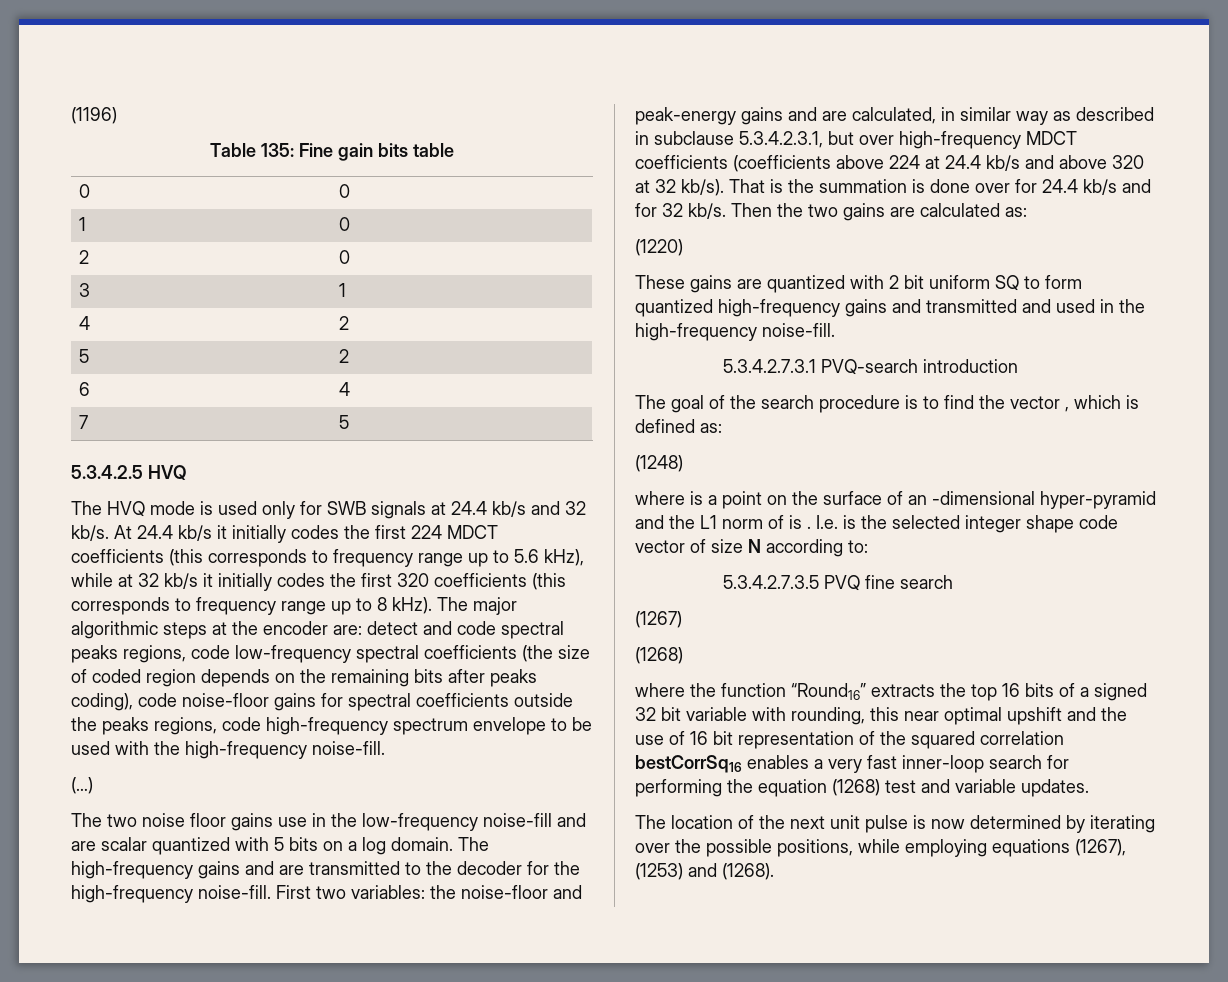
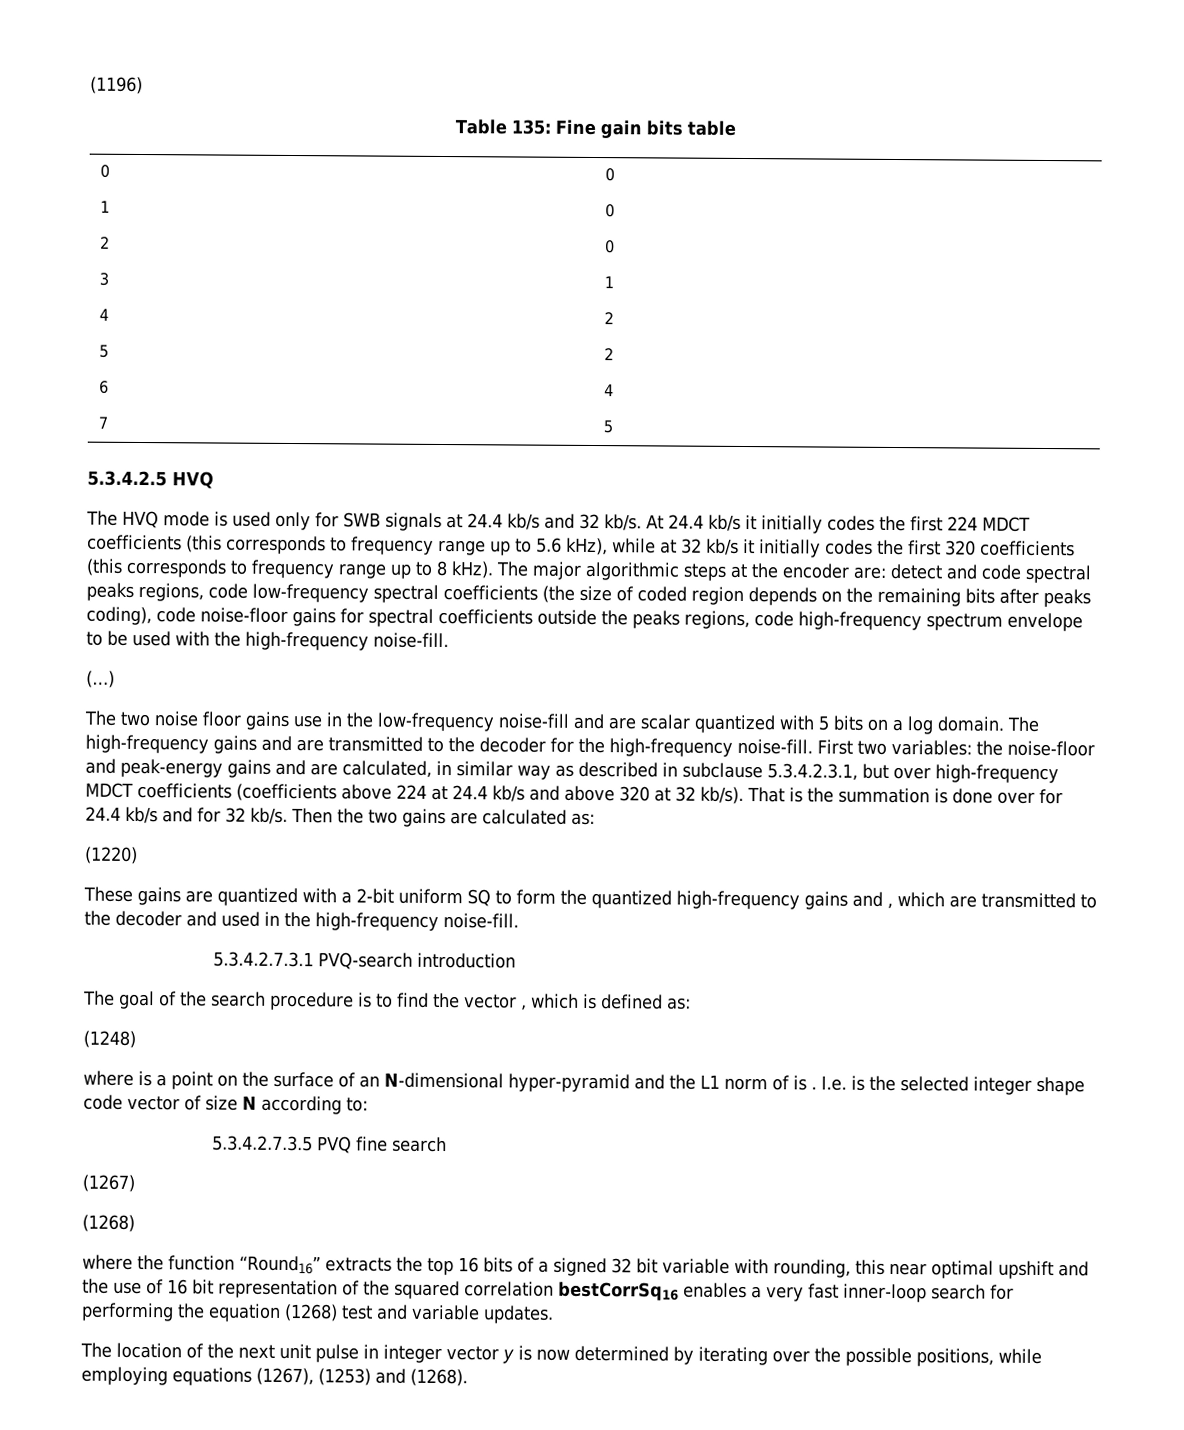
- These gains are quantized with 2 bit uniform SQ to form quantized high-frequency gains and transmitted and used in the high-frequency noise-fill.
+ These gains are quantized with a 2-bit uniform SQ to form the quantized high-frequency gains and , which are transmitted to the decoder and used in the high-frequency noise-fill.
- where is a point on the surface of an -dimensional hyper-pyramid and the L1 norm of is .
+ where is a point on the surface of an N-dimensional hyper-pyramid and the L1 norm of is .
- The location of the next unit pulse is now determined by iterating over the possible positions, while employing equations (1267), (1253) and (1268).
+ The location of the next unit pulse in integer vector y is now determined by iterating over the possible positions, while employing equations (1267), (1253) and (1268).

